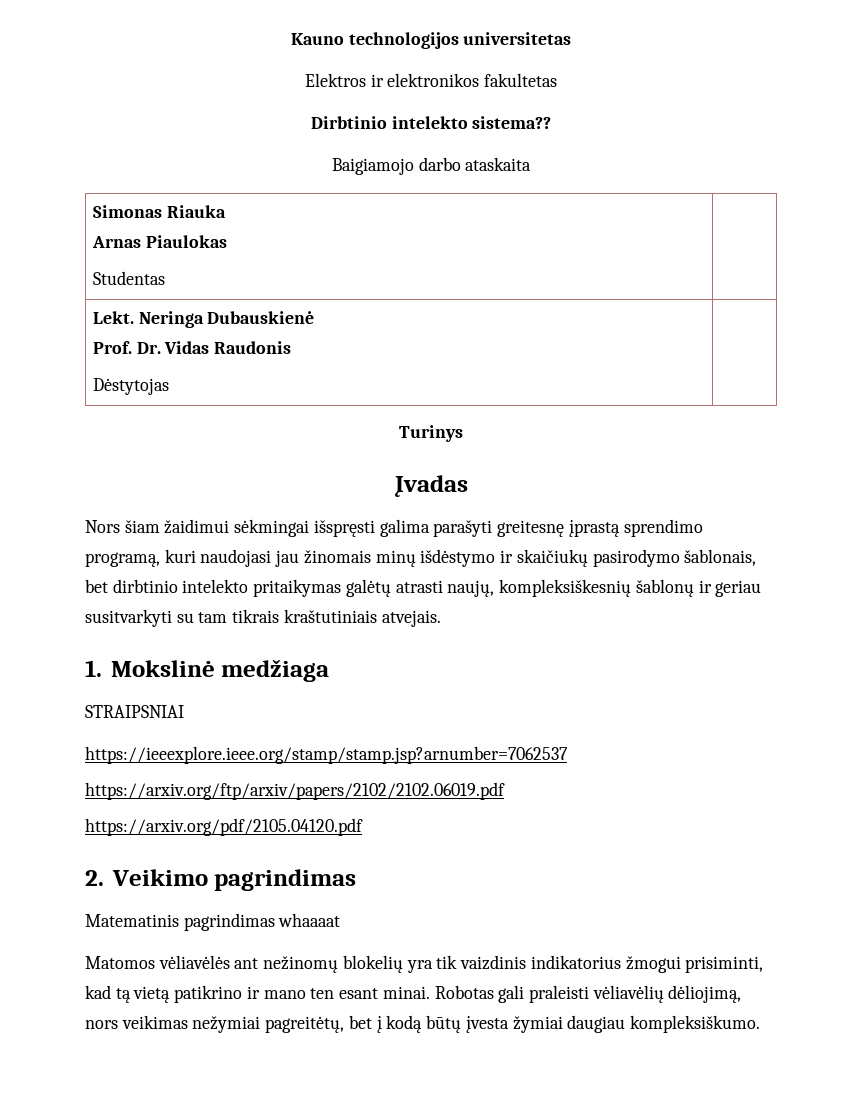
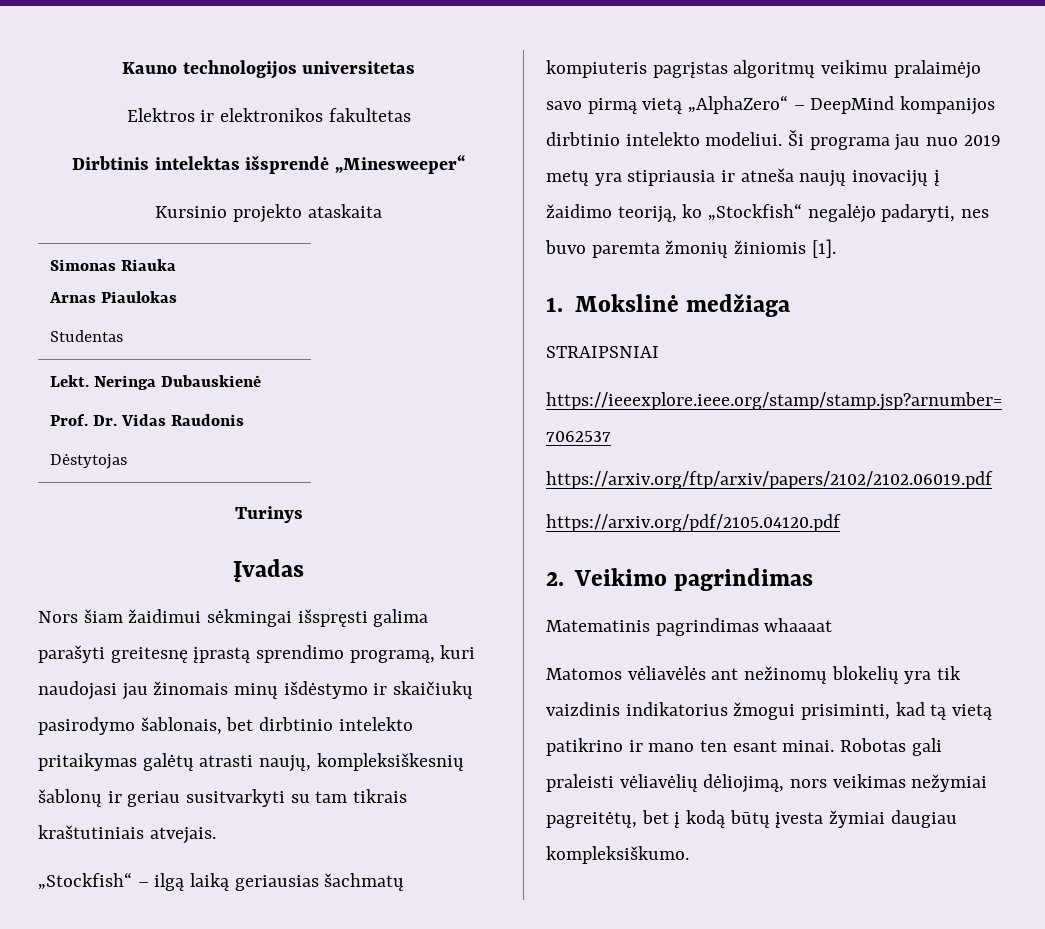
- Dirbtinio intelekto sistema??
- Baigiamojo darbo ataskaita
+ Dirbtinis intelektas išsprendė „Minesweeper“
+ Kursinio projekto ataskaita
+ „Stockfish“ – ilgą laiką geriausias šachmatų kompiuteris pagrįstas algoritmų veikimu pralaimėjo savo pirmą vietą „AlphaZero“ – DeepMind kompanijos dirbtinio intelekto modeliui. Ši programa jau nuo 2019 metų yra stipriausia ir atneša naujų inovacijų į žaidimo teoriją, ko „Stockfish“ negalėjo padaryti, nes buvo paremta žmonių žiniomis [1].

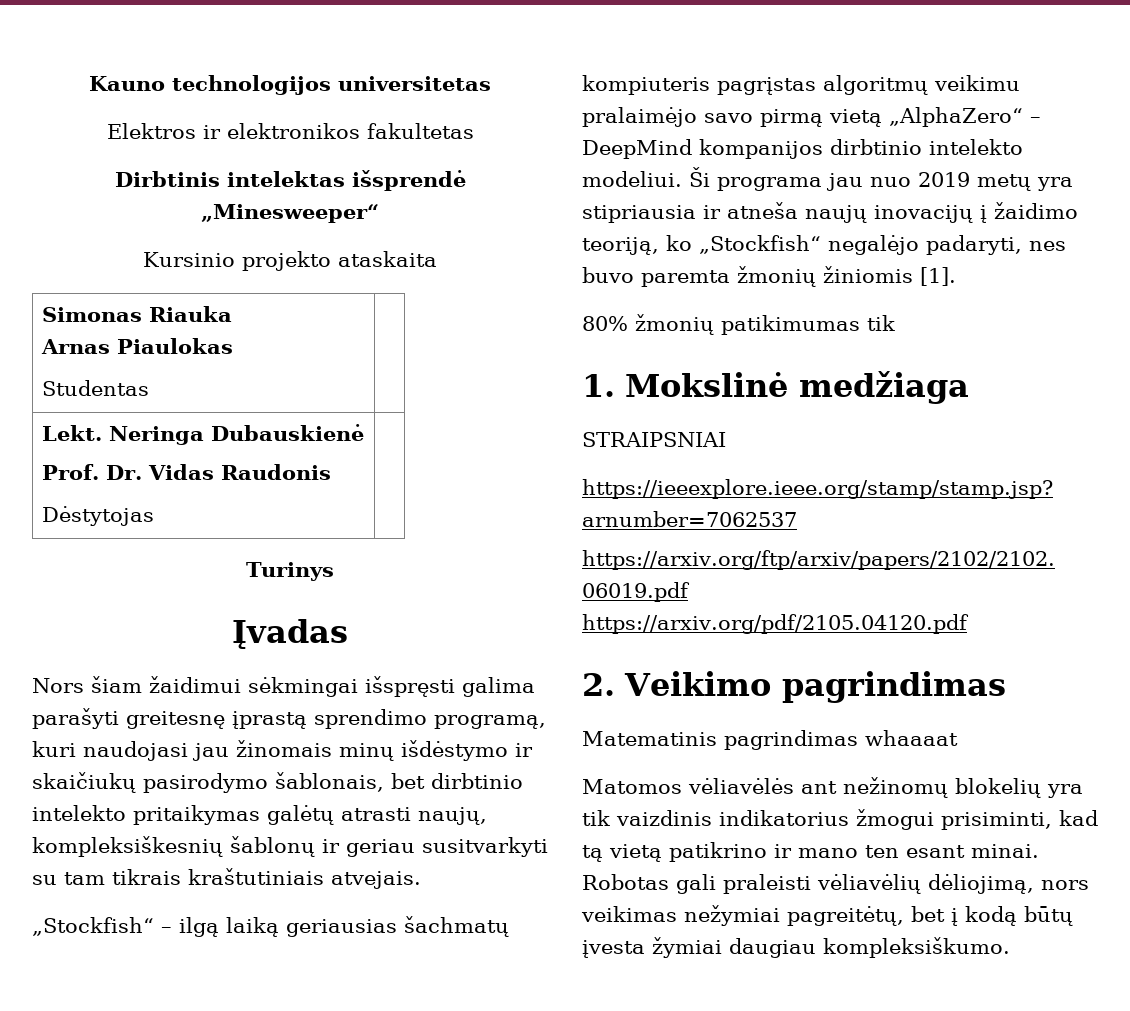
+ 80% žmonių patikimumas tik

